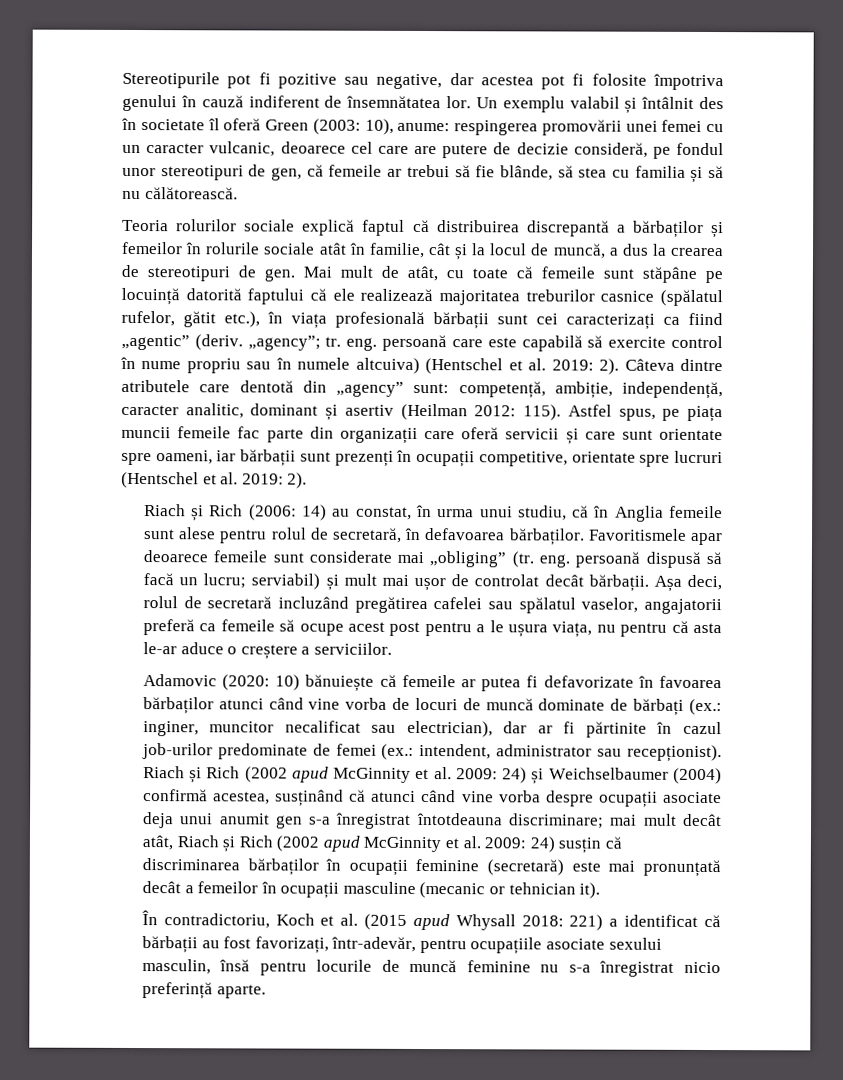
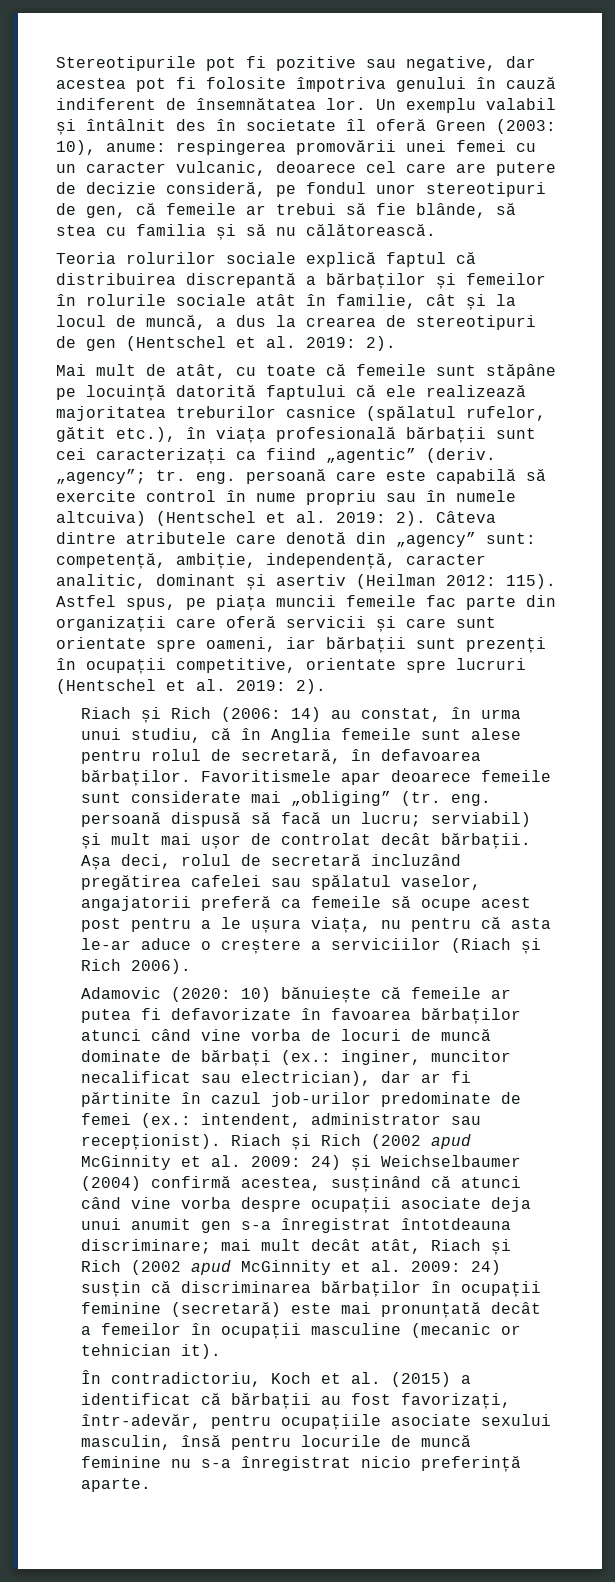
- Teoria rolurilor sociale explică faptul că distribuirea discrepantă a bărbaților și femeilor în rolurile sociale atât în familie, cât și la locul de muncă, a dus la crearea de stereotipuri de gen. Mai mult de atât, cu toate că femeile sunt stăpâne pe locuință datorită faptului că ele realizează majoritatea treburilor casnice (spălatul rufelor, gătit etc.), în viața profesională bărbații sunt cei caracterizați ca fiind „agentic” (deriv.
+ Teoria rolurilor sociale explică faptul că distribuirea discrepantă a bărbaților și femeilor în rolurile sociale atât în familie, cât și la locul de muncă, a dus la crearea de stereotipuri de gen (Hentschel et al. 2019: 2).
+ Mai mult de atât, cu toate că femeile sunt stăpâne pe locuință datorită faptului că ele realizează majoritatea treburilor casnice (spălatul rufelor, gătit etc.), în viața profesională bărbații sunt cei caracterizați ca fiind „agentic” (deriv.
- Câteva dintre atributele care dentotă din „agency” sunt: competență, ambiție, independență, caracter analitic, dominant și asertiv (Heilman 2012: 115).
+ Câteva dintre atributele care denotă din „agency” sunt: competență, ambiție, independență, caracter analitic, dominant și asertiv (Heilman 2012: 115).
- Așa deci, rolul de secretară incluzând pregătirea cafelei sau spălatul vaselor, angajatorii preferă ca femeile să ocupe acest post pentru a le ușura viața, nu pentru că asta le-ar aduce o creștere a serviciilor.
+ Așa deci, rolul de secretară incluzând pregătirea cafelei sau spălatul vaselor, angajatorii preferă ca femeile să ocupe acest post pentru a le ușura viața, nu pentru că asta le-ar aduce o creștere a serviciilor (Riach și Rich 2006).
- În contradictoriu, Koch et al. (2015 apud Whysall 2018: 221) a identificat că bărbații au fost favorizați, într-adevăr, pentru ocupațiile asociate sexului masculin, însă pentru locurile de muncă feminine nu s-a înregistrat nicio preferință aparte.
+ În contradictoriu, Koch et al. (2015) a identificat că bărbații au fost favorizați, într-adevăr, pentru ocupațiile asociate sexului masculin, însă pentru locurile de muncă feminine nu s-a înregistrat nicio preferință aparte.

